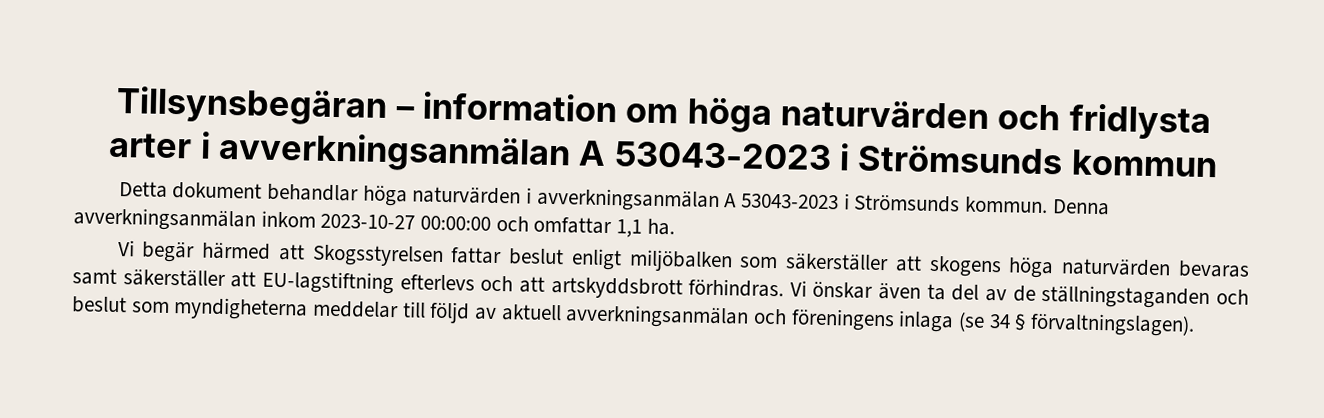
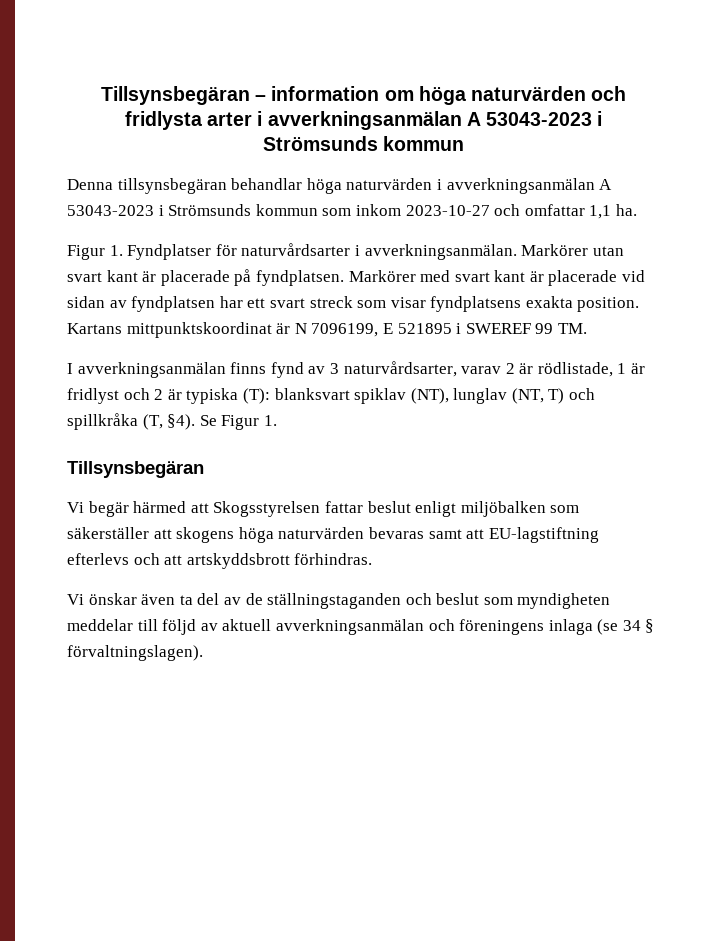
- Detta dokument behandlar höga naturvärden i avverkningsanmälan A 53043-2023 i Strömsunds kommun. Denna avverkningsanmälan inkom 2023-10-27 00:00:00 och omfattar 1,1 ha.
+ Denna tillsynsbegäran behandlar höga naturvärden i avverkningsanmälan A 53043-2023 i Strömsunds kommun som inkom 2023-10-27 och omfattar 1,1 ha.
+ Figur 1. Fyndplatser för naturvårdsarter i avverkningsanmälan. Markörer utan svart kant är placerade på fyndplatsen. Markörer med svart kant är placerade vid sidan av fyndplatsen har ett svart streck som visar fyndplatsens exakta position. Kartans mittpunktskoordinat är N 7096199, E 521895 i SWEREF 99 TM.
+ I avverkningsanmälan finns fynd av 3 naturvårdsarter, varav 2 är rödlistade, 1 är fridlyst och 2 är typiska (T): blanksvart spiklav (NT), lunglav (NT, T) och spillkråka (T, §4). Se Figur 1.
+ Tillsynsbegäran
- Vi begär härmed att Skogsstyrelsen fattar beslut enligt miljöbalken som säkerställer att skogens höga naturvärden bevaras samt säkerställer att EU-lagstiftning efterlevs och att artskyddsbrott förhindras. Vi önskar även ta del av de ställningstaganden och beslut som myndigheterna meddelar till följd av aktuell avverkningsanmälan och föreningens inlaga (se 34 § förvaltningslagen).
+ Vi begär härmed att Skogsstyrelsen fattar beslut enligt miljöbalken som säkerställer att skogens höga naturvärden bevaras samt att EU-lagstiftning efterlevs och att artskyddsbrott förhindras.
+ Vi önskar även ta del av de ställningstaganden och beslut som myndigheten meddelar till följd av aktuell avverkningsanmälan och föreningens inlaga (se 34 § förvaltningslagen).

